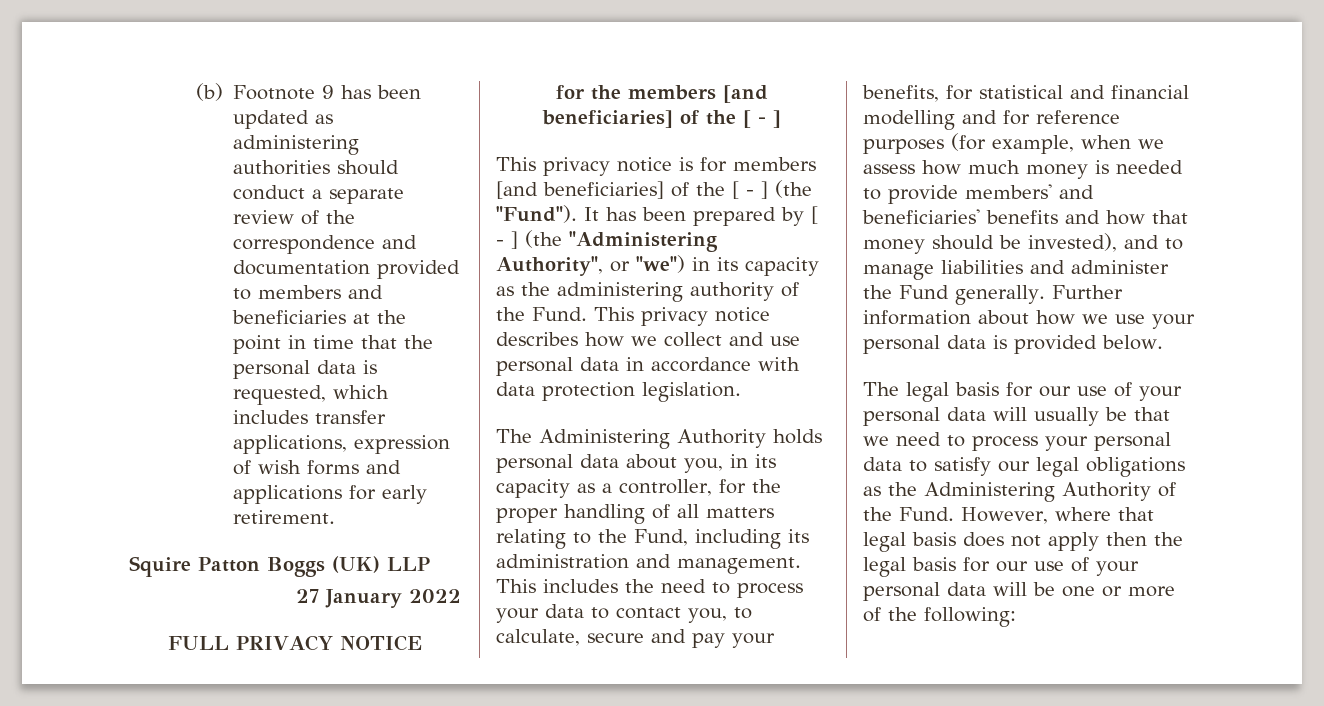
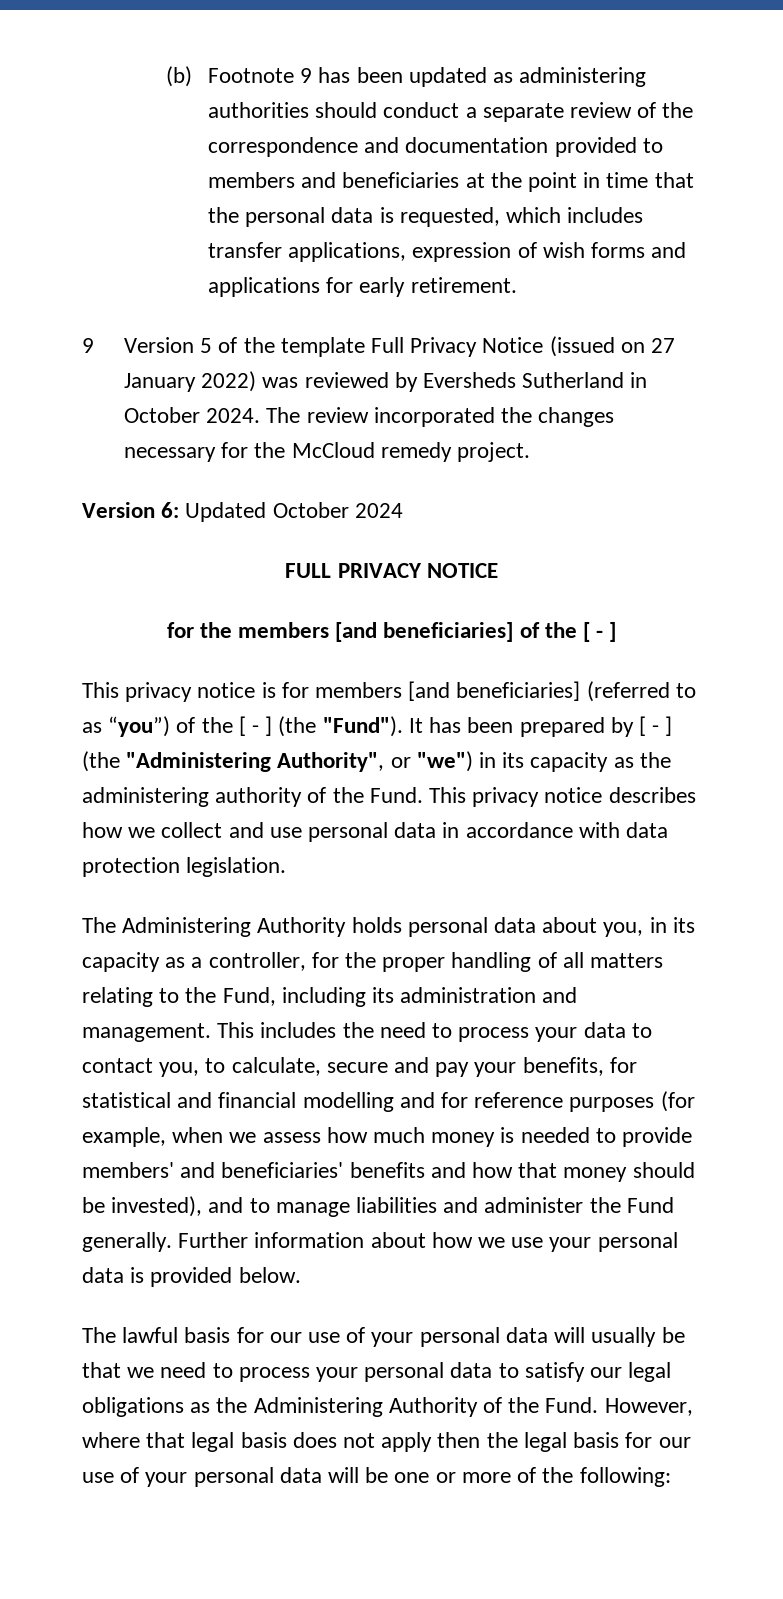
- Squire Patton Boggs (UK) LLP
- 27 January 2022
+ 9 Version 5 of the template Full Privacy Notice (issued on 27 January 2022) was reviewed by Eversheds Sutherland in October 2024. The review incorporated the changes necessary for the McCloud remedy project.
+ Version 6: Updated October 2024
- This privacy notice is for members [and beneficiaries] of the [ - ] (the "Fund").
+ This privacy notice is for members [and beneficiaries] (referred to as “you”) of the [ - ] (the "Fund").
- The legal basis for our use of your personal data will usually be that we need to process your personal data to satisfy our legal obligations as the Administering Authority of the Fund.
+ The lawful basis for our use of your personal data will usually be that we need to process your personal data to satisfy our legal obligations as the Administering Authority of the Fund.

